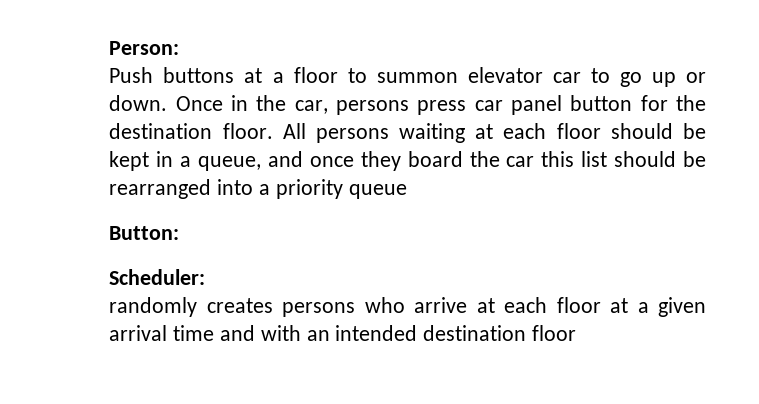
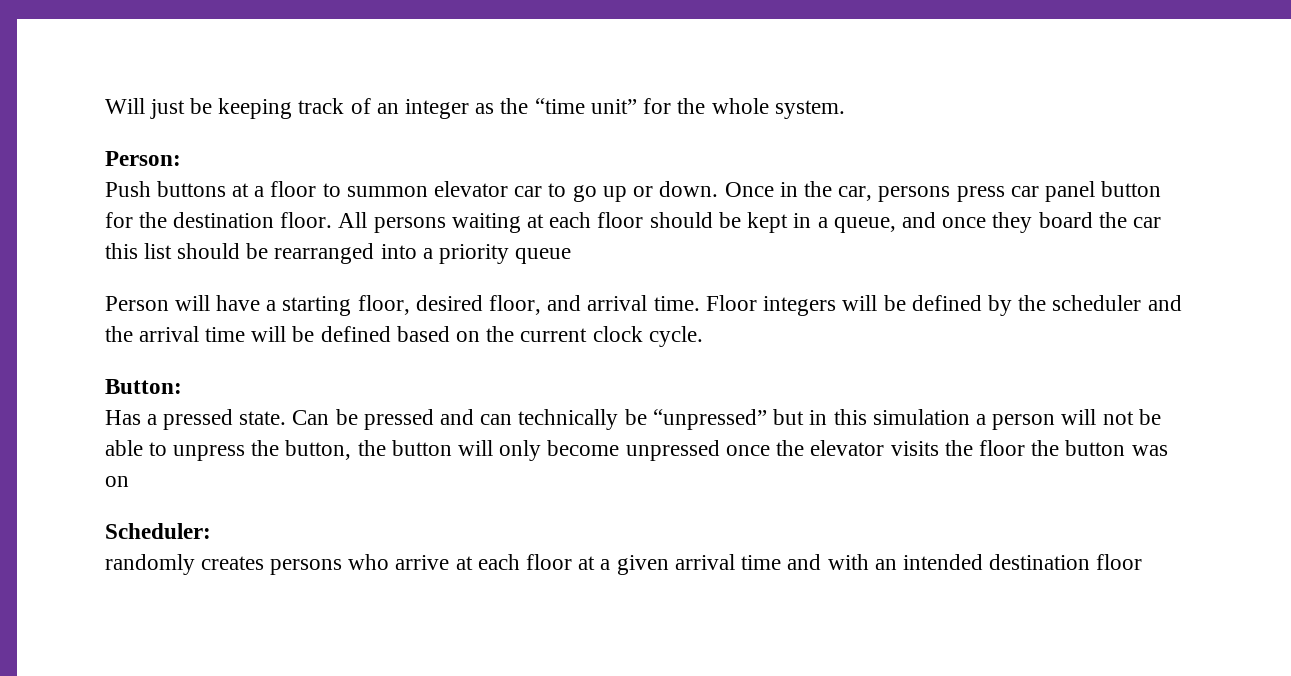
+ Will just be keeping track of an integer as the “time unit” for the whole system.
+ Person will have a starting floor, desired floor, and arrival time. Floor integers will be defined by the scheduler and the arrival time will be defined based on the current clock cycle.
  Button:
+ Has a pressed state. Can be pressed and can technically be “unpressed” but in this simulation a person will not be able to unpress the button, the button will only become unpressed once the elevator visits the floor the button was on

